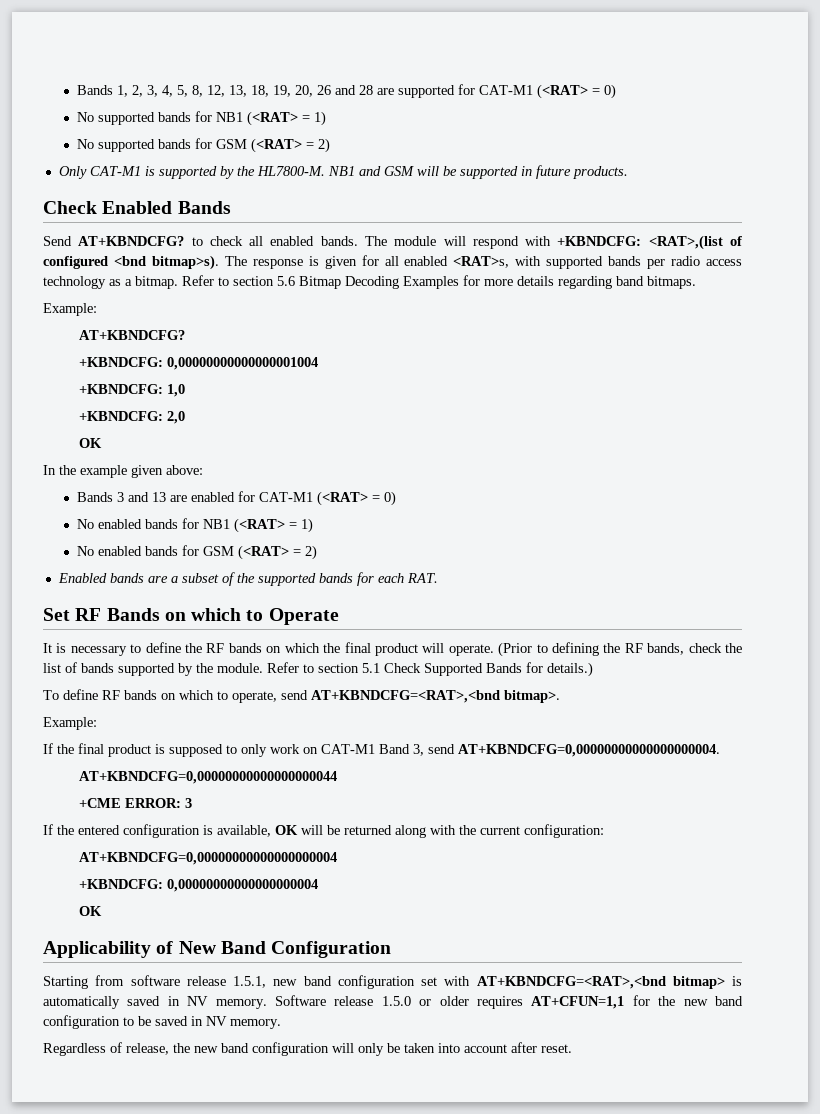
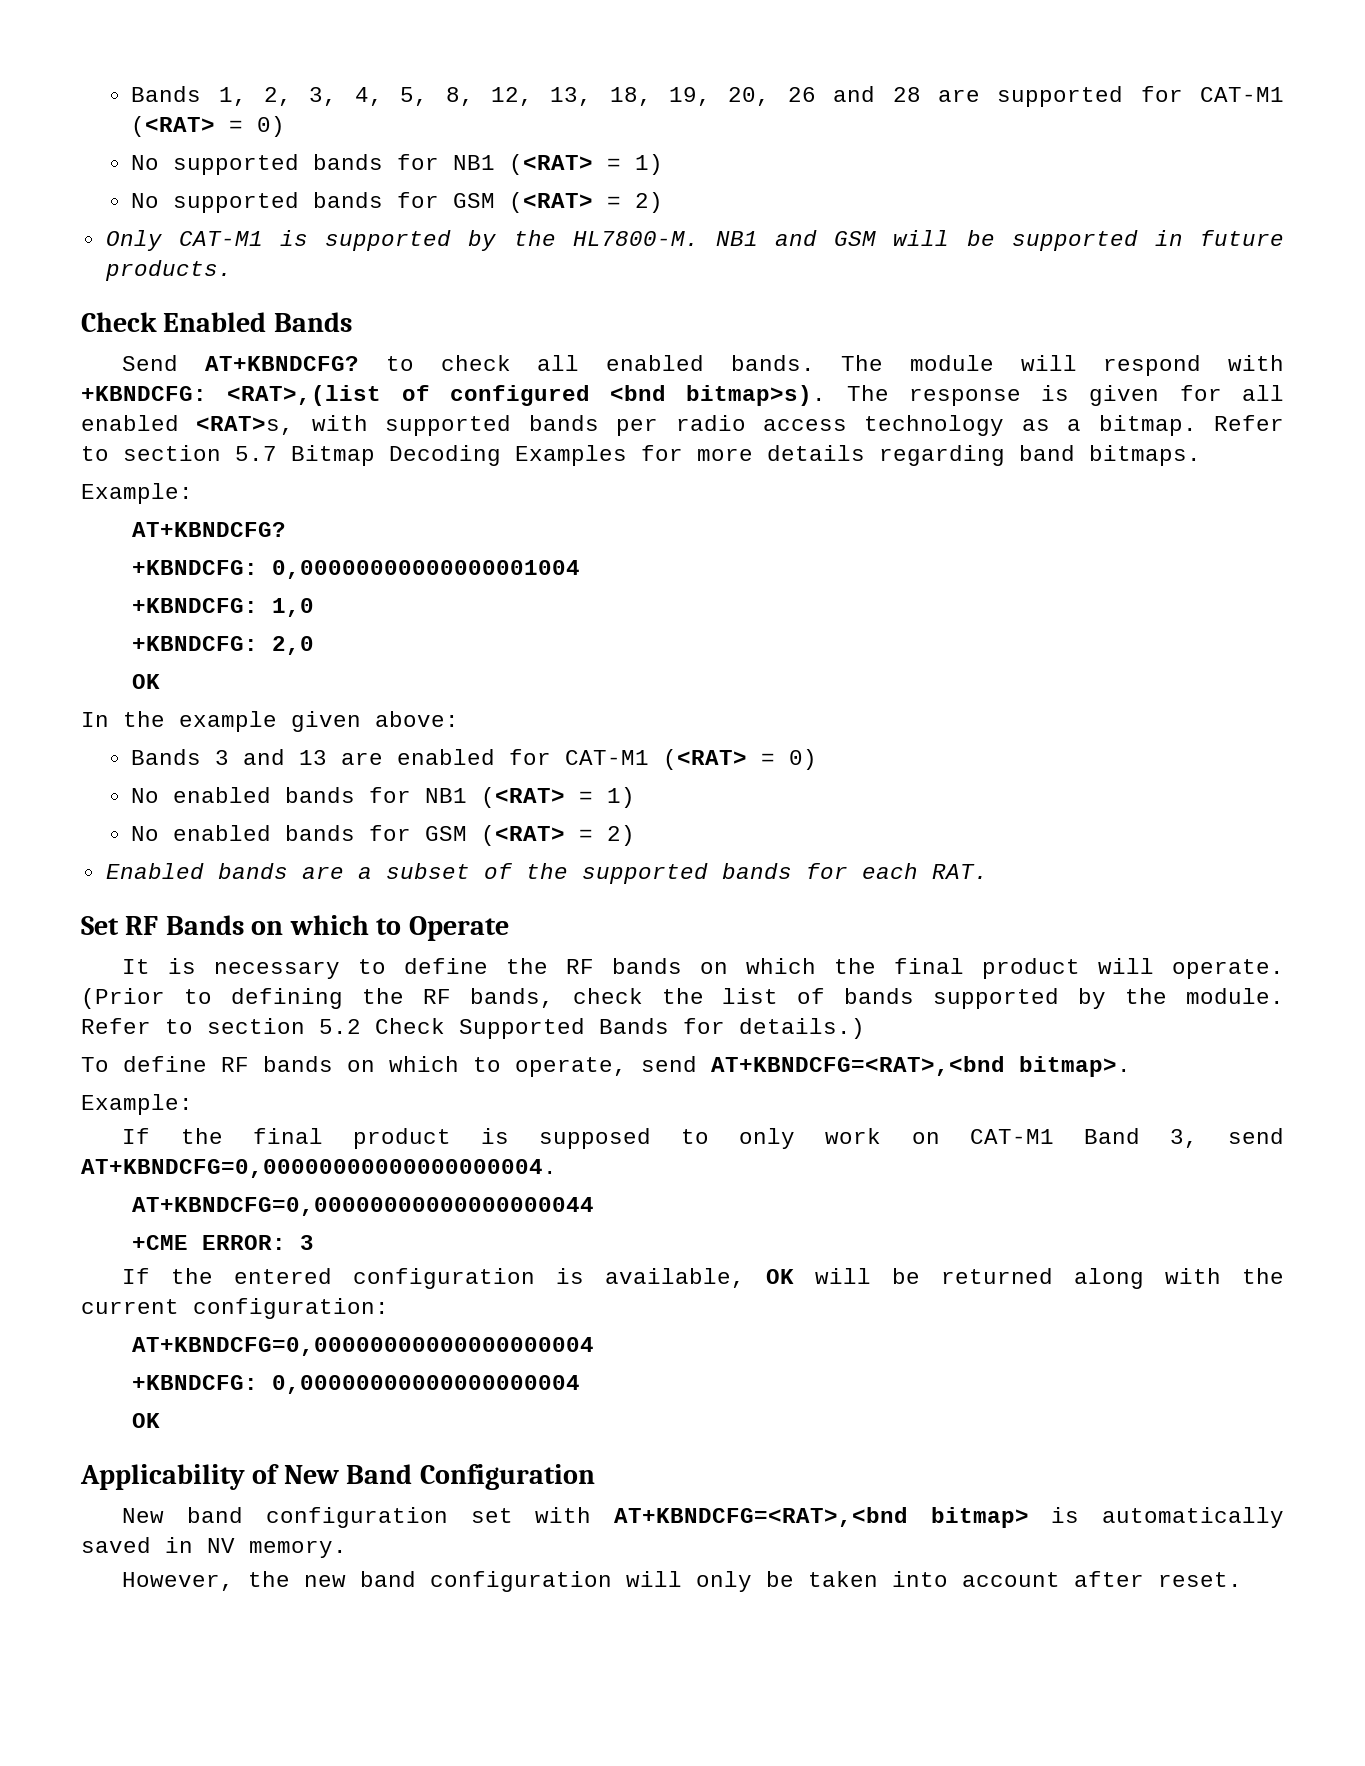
- Refer to section 5.6 Bitmap Decoding Examples for more details regarding band bitmaps.
+ Refer to section 5.7 Bitmap Decoding Examples for more details regarding band bitmaps.
- Refer to section 5.1 Check Supported Bands for details.)
+ Refer to section 5.2 Check Supported Bands for details.)
- Starting from software release 1.5.1, new band configuration set with AT+KBNDCFG=<RAT>,<bnd bitmap> is automatically saved in NV memory. Software release 1.5.0 or older requires AT+CFUN=1,1 for the new band configuration to be saved in NV memory.
- Regardless of release, the new band configuration will only be taken into account after reset.
+ New band configuration set with AT+KBNDCFG=<RAT>,<bnd bitmap> is automatically saved in NV memory.
+ However, the new band configuration will only be taken into account after reset.

